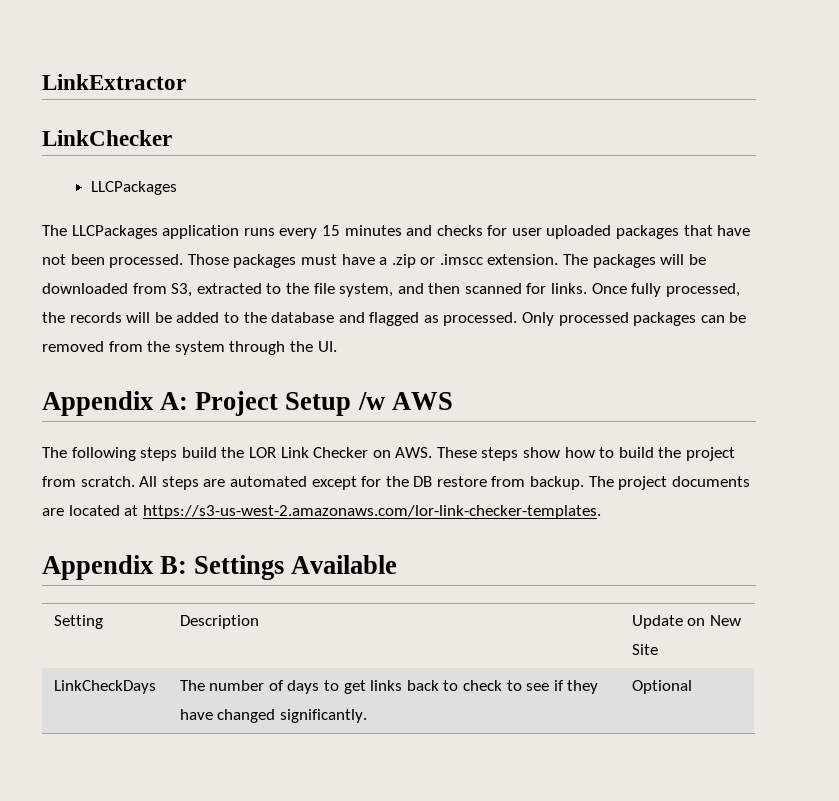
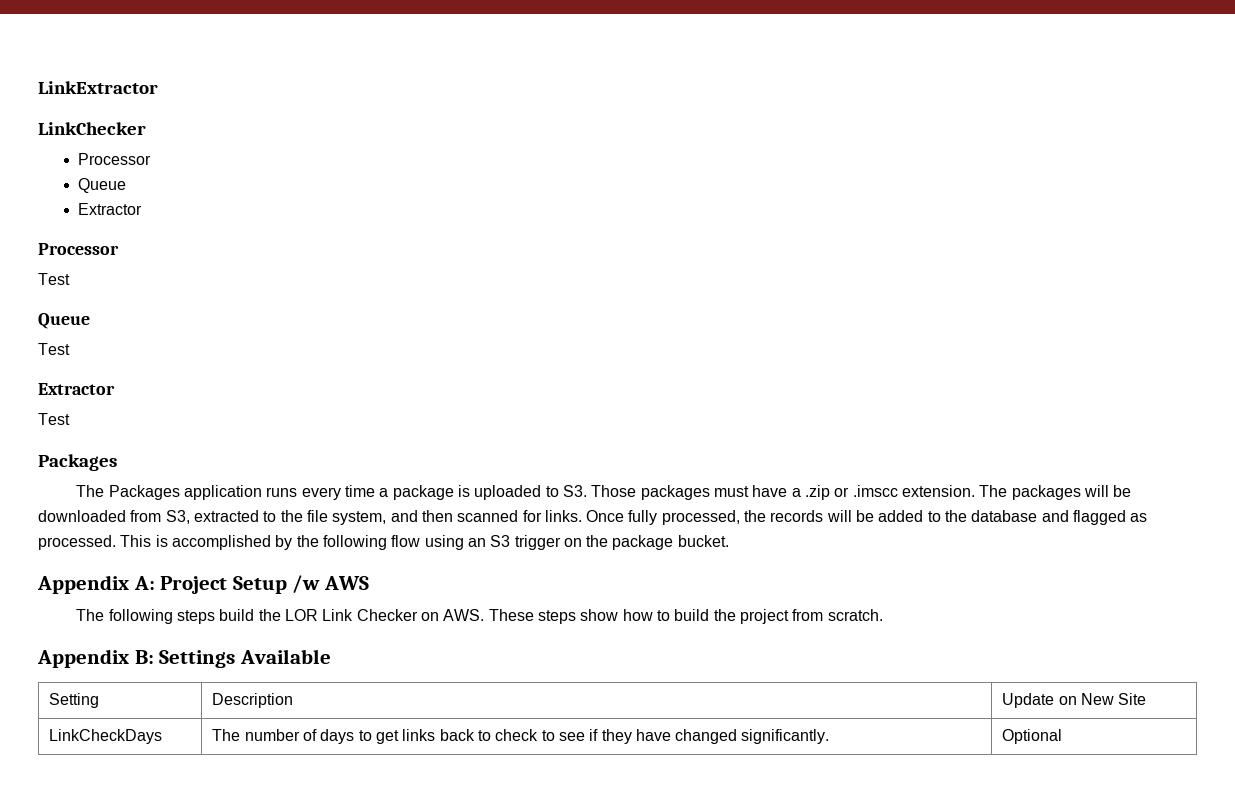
  LinkChecker
- LLCPackages
- The LLCPackages application runs every 15 minutes and checks for user uploaded packages that have not been processed. Those packages must have a .zip or .imscc extension.
+ Processor
+ Queue
+ Extractor
+ Processor
+ Test
+ Queue
+ Test
+ Extractor
+ Test
+ Packages
+ The Packages application runs every time a package is uploaded to S3. Those packages must have a .zip or .imscc extension.
- Only processed packages can be removed from the system through the UI.
+ This is accomplished by the following flow using an S3 trigger on the package bucket.
- All steps are automated except for the DB restore from backup. The project documents are located at https://s3-us-west-2.amazonaws.com/lor-link-checker-templates.

